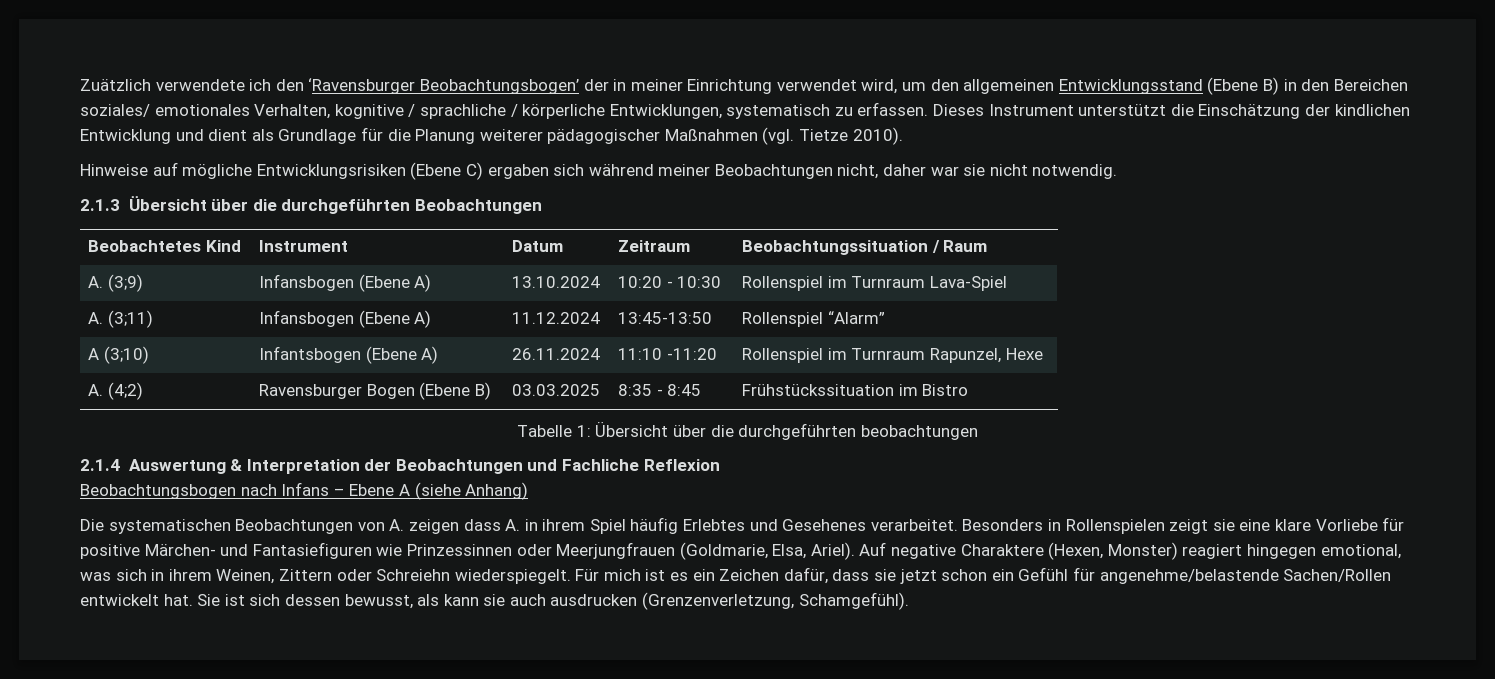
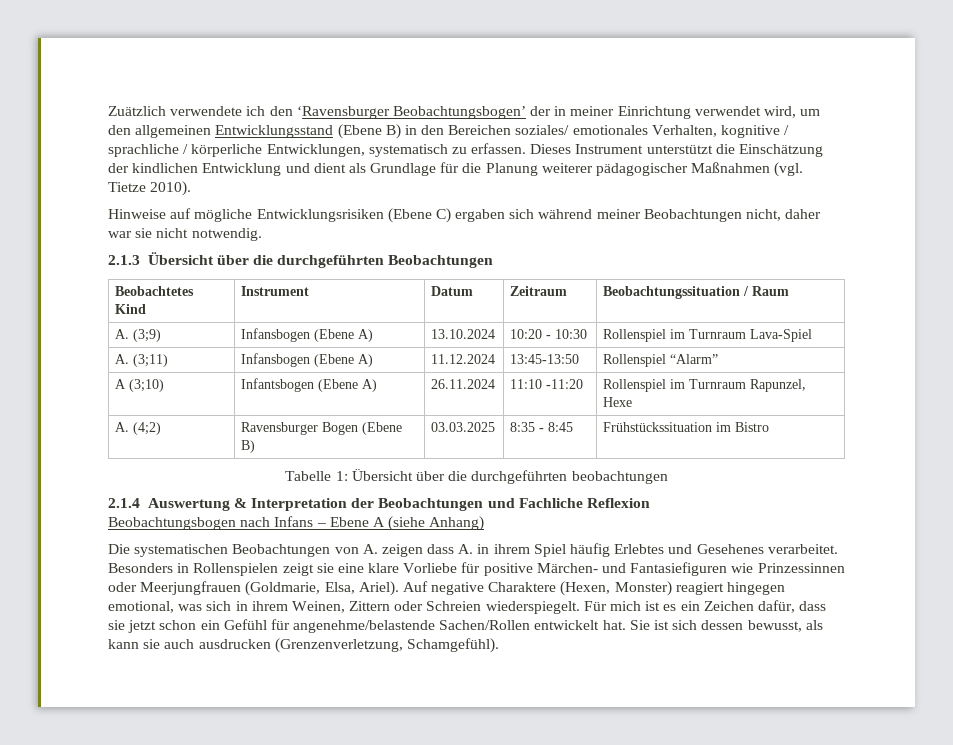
- Auf negative Charaktere (Hexen, Monster) reagiert hingegen emotional, was sich in ihrem Weinen, Zittern oder Schreiehn wiederspiegelt.
+ Auf negative Charaktere (Hexen, Monster) reagiert hingegen emotional, was sich in ihrem Weinen, Zittern oder Schreien wiederspiegelt.

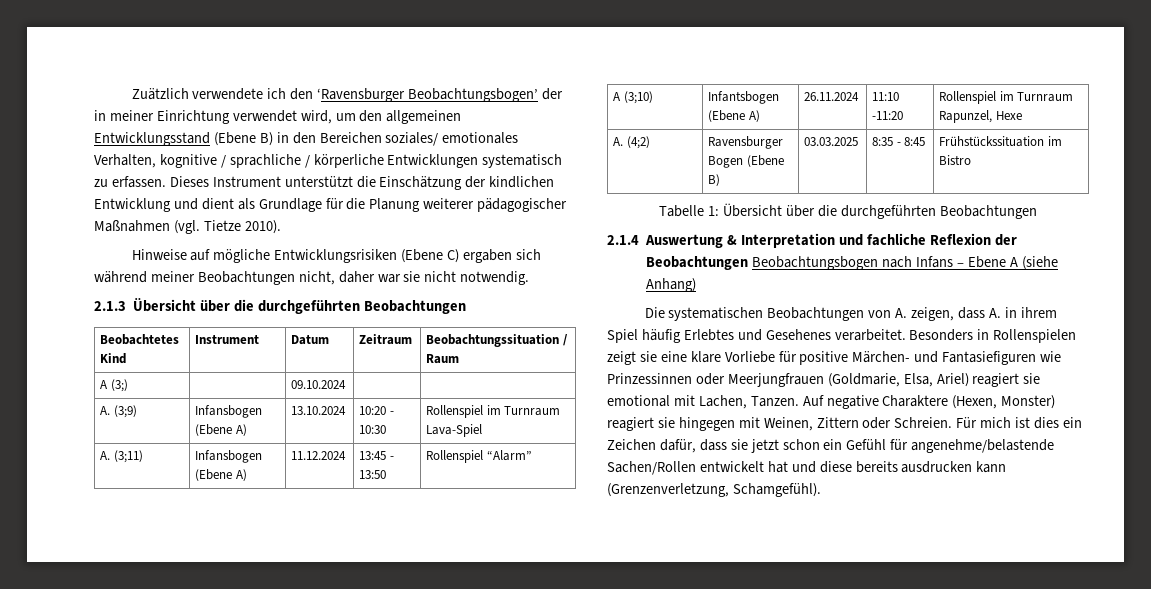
- Zuätzlich verwendete ich den ‘Ravensburger Beobachtungsbogen’ der in meiner Einrichtung verwendet wird, um den allgemeinen Entwicklungsstand (Ebene B) in den Bereichen soziales/ emotionales Verhalten, kognitive / sprachliche / körperliche Entwicklungen, systematisch zu erfassen.
+ Zuätzlich verwendete ich den ‘Ravensburger Beobachtungsbogen’ der in meiner Einrichtung verwendet wird, um den allgemeinen Entwicklungsstand (Ebene B) in den Bereichen soziales/ emotionales Verhalten, kognitive / sprachliche / körperliche Entwicklungen systematisch zu erfassen.
+ A (3;) | | 09.10.2024 | |
- A. (3;11) | Infansbogen (Ebene A) | 11.12.2024 | 13:45-13:50 | Rollenspiel “Alarm”
+ A. (3;11) | Infansbogen (Ebene A) | 11.12.2024 | 13:45 - 13:50 | Rollenspiel “Alarm”
- Tabelle 1: Übersicht über die durchgeführten beobachtungen
+ Tabelle 1: Übersicht über die durchgeführten Beobachtungen
- 2.1.4 Auswertung & Interpretation der Beobachtungen und Fachliche Reflexion
- Beobachtungsbogen nach Infans – Ebene A (siehe Anhang)
+ 2.1.4 Auswertung & Interpretation und fachliche Reflexion der Beobachtungen Beobachtungsbogen nach Infans – Ebene A (siehe Anhang)
- Die systematischen Beobachtungen von A. zeigen dass A. in ihrem Spiel häufig Erlebtes und Gesehenes verarbeitet.
+ Die systematischen Beobachtungen von A. zeigen, dass A. in ihrem Spiel häufig Erlebtes und Gesehenes verarbeitet.
- Besonders in Rollenspielen zeigt sie eine klare Vorliebe für positive Märchen- und Fantasiefiguren wie Prinzessinnen oder Meerjungfrauen (Goldmarie, Elsa, Ariel).
+ Besonders in Rollenspielen zeigt sie eine klare Vorliebe für positive Märchen- und Fantasiefiguren wie Prinzessinnen oder Meerjungfrauen (Goldmarie, Elsa, Ariel) reagiert sie emotional mit Lachen, Tanzen.
- Auf negative Charaktere (Hexen, Monster) reagiert hingegen emotional, was sich in ihrem Weinen, Zittern oder Schreien wiederspiegelt.
+ Auf negative Charaktere (Hexen, Monster) reagiert sie hingegen mit Weinen, Zittern oder Schreien.
- Für mich ist es ein Zeichen dafür, dass sie jetzt schon ein Gefühl für angenehme/belastende Sachen/Rollen entwickelt hat. Sie ist sich dessen bewusst, als kann sie auch ausdrucken (Grenzenverletzung, Schamgefühl).
+ Für mich ist dies ein Zeichen dafür, dass sie jetzt schon ein Gefühl für angenehme/belastende Sachen/Rollen entwickelt hat und diese bereits ausdrucken kann (Grenzenverletzung, Schamgefühl).

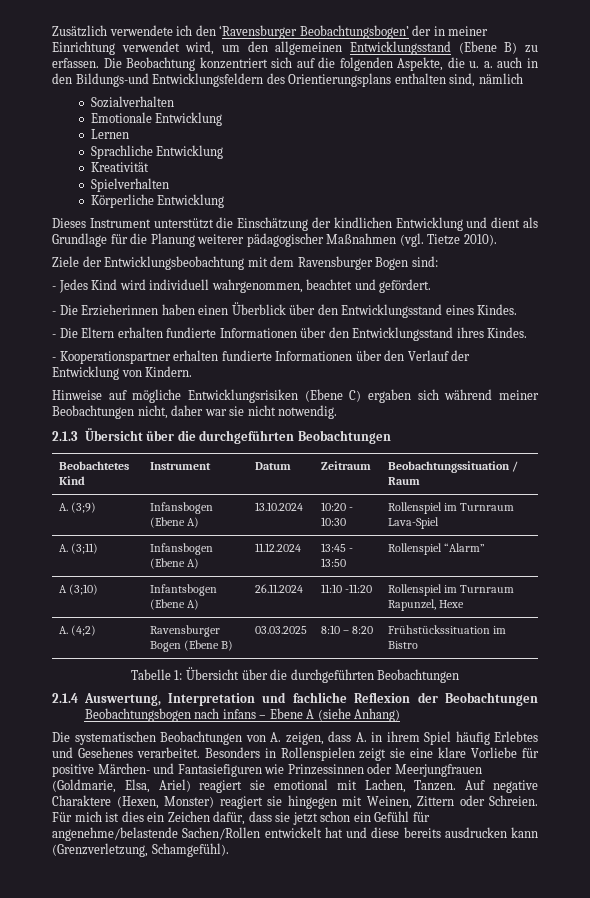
- Zuätzlich verwendete ich den ‘Ravensburger Beobachtungsbogen’ der in meiner Einrichtung verwendet wird, um den allgemeinen Entwicklungsstand (Ebene B) in den Bereichen soziales/ emotionales Verhalten, kognitive / sprachliche / körperliche Entwicklungen systematisch zu erfassen. Dieses Instrument unterstützt die Einschätzung der kindlichen Entwicklung und dient als Grundlage für die Planung weiterer pädagogischer Maßnahmen (vgl. Tietze 2010).
+ Zusätzlich verwendete ich den ‘Ravensburger Beobachtungsbogen’ der in meiner Einrichtung verwendet wird, um den allgemeinen Entwicklungsstand (Ebene B) zu erfassen. Die Beobachtung konzentriert sich auf die folgenden Aspekte, die u. a. auch in den Bildungs-und Entwicklungsfeldern des Orientierungsplans enthalten sind, nämlich
+ Sozialverhalten
+ Emotionale Entwicklung
+ Lernen
+ Sprachliche Entwicklung
+ Kreativität
+ Spielverhalten
+ Körperliche Entwicklung
+ Dieses Instrument unterstützt die Einschätzung der kindlichen Entwicklung und dient als Grundlage für die Planung weiterer pädagogischer Maßnahmen (vgl. Tietze 2010).
+ Ziele der Entwicklungsbeobachtung mit dem Ravensburger Bogen sind:
+ - Jedes Kind wird individuell wahrgenommen, beachtet und gefördert.
+ - Die Erzieherinnen haben einen Überblick über den Entwicklungsstand eines Kindes.
+ - Die Eltern erhalten fundierte Informationen über den Entwicklungsstand ihres Kindes.
+ - Kooperationspartner erhalten fundierte Informationen über den Verlauf der Entwicklung von Kindern.
- A (3;) | | 09.10.2024 | |
- A. (4;2) | Ravensburger Bogen (Ebene B) | 03.03.2025 | 8:35 - 8:45 | Frühstückssituation im Bistro
+ A. (4;2) | Ravensburger Bogen (Ebene B) | 03.03.2025 | 8:10 – 8:20 | Frühstückssituation im Bistro
- 2.1.4 Auswertung & Interpretation und fachliche Reflexion der Beobachtungen Beobachtungsbogen nach Infans – Ebene A (siehe Anhang)
+ 2.1.4 Auswertung, Interpretation und fachliche Reflexion der Beobachtungen Beobachtungsbogen nach infans – Ebene A (siehe Anhang)
- Für mich ist dies ein Zeichen dafür, dass sie jetzt schon ein Gefühl für angenehme/belastende Sachen/Rollen entwickelt hat und diese bereits ausdrucken kann (Grenzenverletzung, Schamgefühl).
+ Für mich ist dies ein Zeichen dafür, dass sie jetzt schon ein Gefühl für angenehme/belastende Sachen/Rollen entwickelt hat und diese bereits ausdrucken kann (Grenzverletzung, Schamgefühl).

